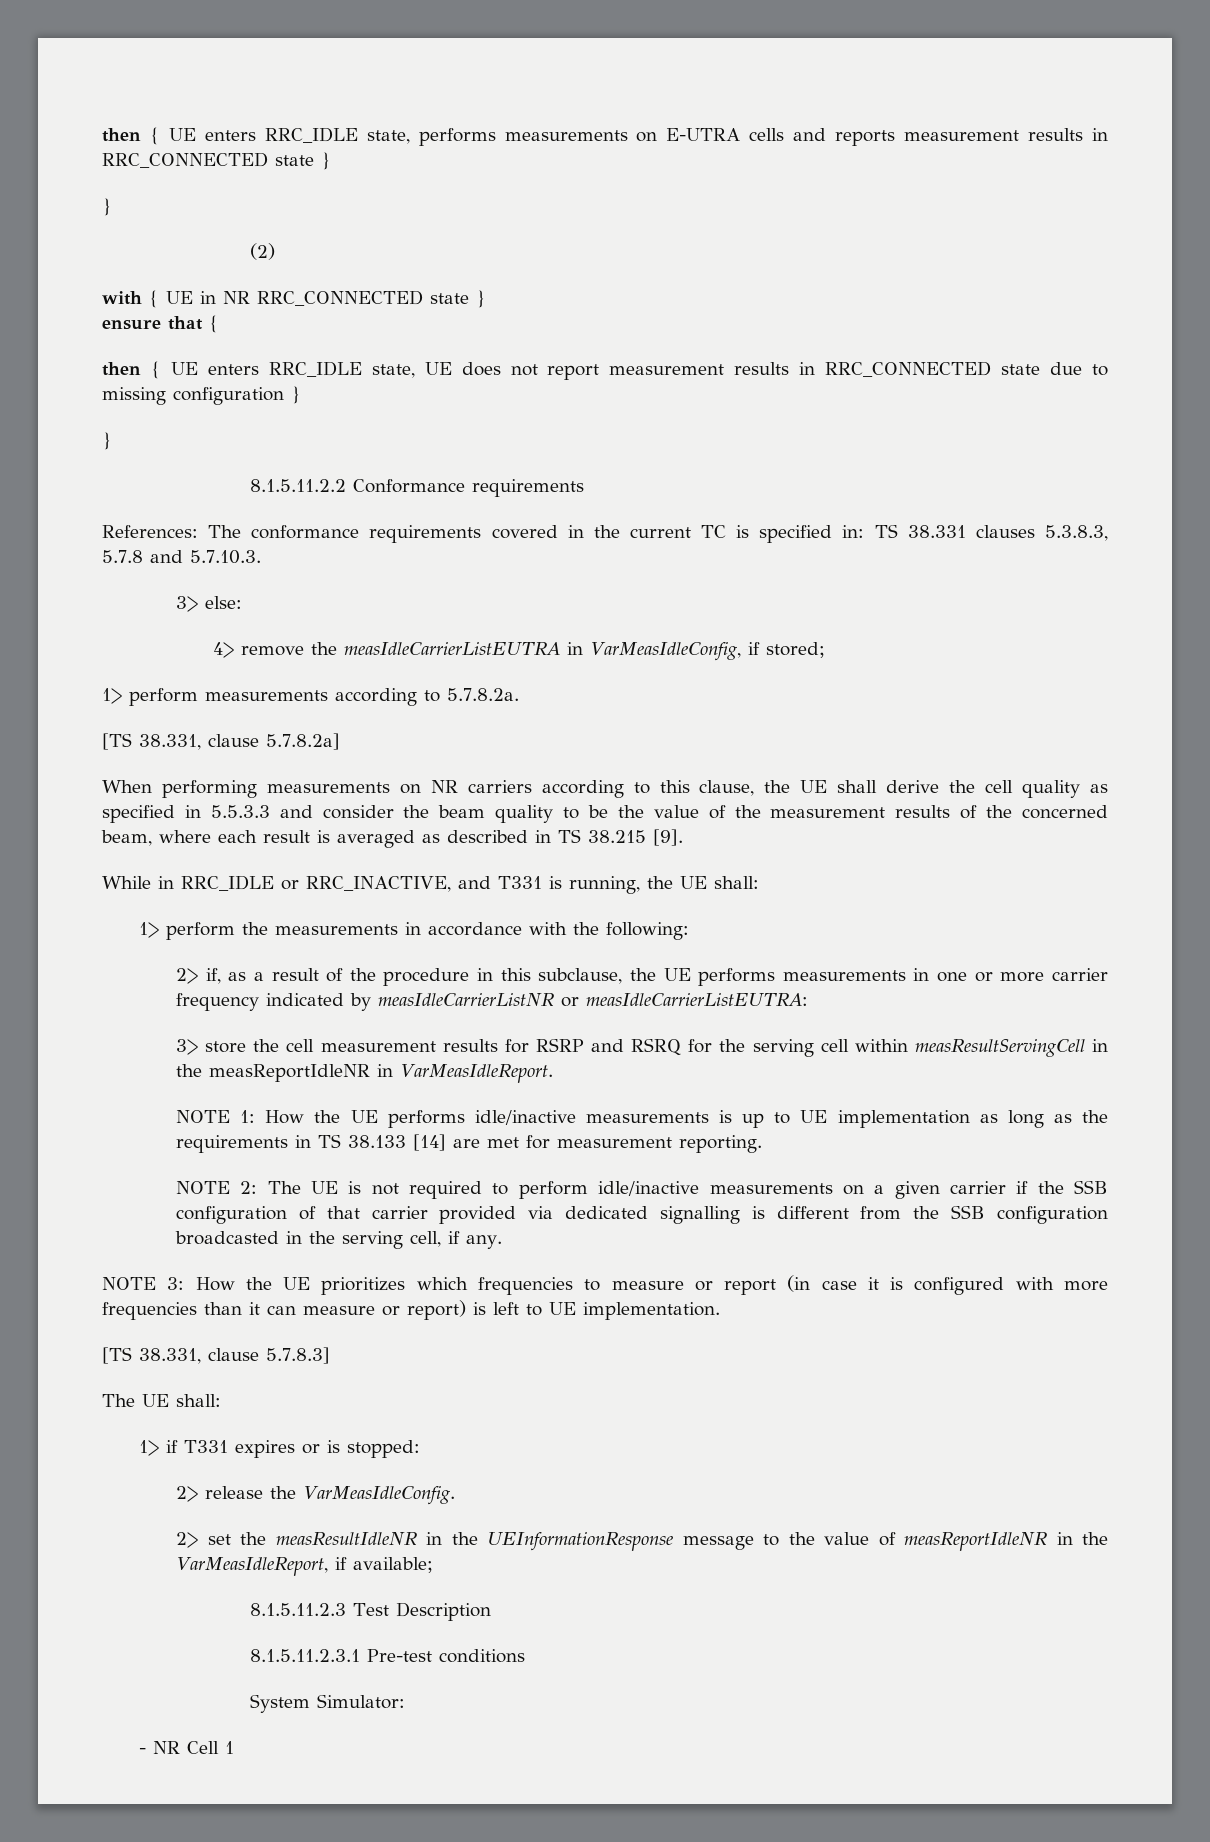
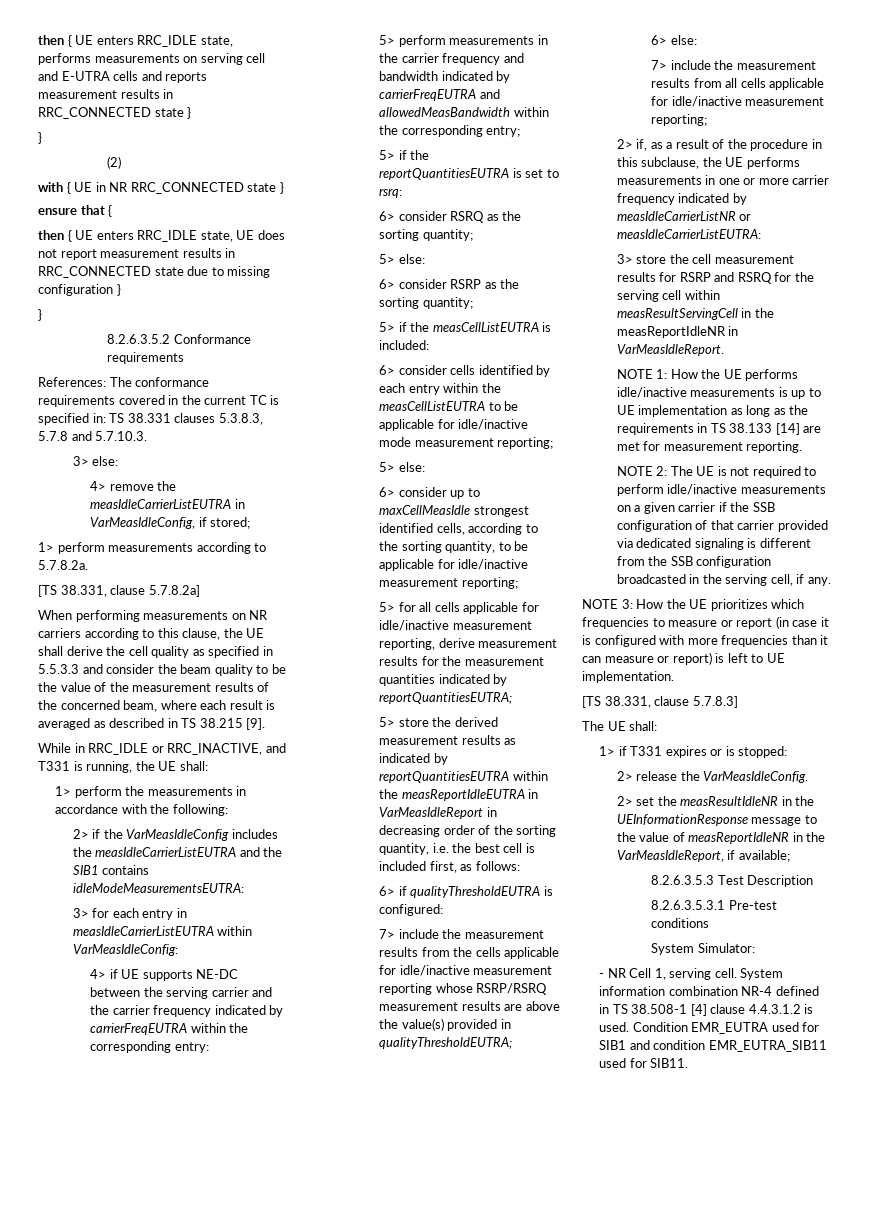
- then { UE enters RRC_IDLE state, performs measurements on E-UTRA cells and reports measurement results in RRC_CONNECTED state }
+ then { UE enters RRC_IDLE state, performs measurements on serving cell and E-UTRA cells and reports measurement results in RRC_CONNECTED state }
- 8.1.5.11.2.2 Conformance requirements
+ 8.2.6.3.5.2 Conformance requirements
+ 2> if the VarMeasIdleConfig includes the measIdleCarrierListEUTRA and the SIB1 contains idleModeMeasurementsEUTRA:
+ 3> for each entry in measIdleCarrierListEUTRA within VarMeasIdleConfig:
+ 4> if UE supports NE-DC between the serving carrier and the carrier frequency indicated by carrierFreqEUTRA within the corresponding entry:
+ 5> perform measurements in the carrier frequency and bandwidth indicated by carrierFreqEUTRA and allowedMeasBandwidth within the corresponding entry;
+ 5> if the reportQuantitiesEUTRA is set to rsrq:
+ 6> consider RSRQ as the sorting quantity;
+ 5> else:
+ 6> consider RSRP as the sorting quantity;
+ 5> if the measCellListEUTRA is included:
+ 6> consider cells identified by each entry within the measCellListEUTRA to be applicable for idle/inactive mode measurement reporting;
+ 5> else:
+ 6> consider up to maxCellMeasIdle strongest identified cells, according to the sorting quantity, to be applicable for idle/inactive measurement reporting;
+ 5> for all cells applicable for idle/inactive measurement reporting, derive measurement results for the measurement quantities indicated by reportQuantitiesEUTRA;
+ 5> store the derived measurement results as indicated by reportQuantitiesEUTRA within the measReportIdleEUTRA in VarMeasIdleReport in decreasing order of the sorting quantity, i.e. the best cell is included first, as follows:
+ 6> if qualityThresholdEUTRA is configured:
+ 7> include the measurement results from the cells applicable for idle/inactive measurement reporting whose RSRP/RSRQ measurement results are above the value(s) provided in qualityThresholdEUTRA;
+ 6> else:
+ 7> include the measurement results from all cells applicable for idle/inactive measurement reporting;
- NOTE 2: The UE is not required to perform idle/inactive measurements on a given carrier if the SSB configuration of that carrier provided via dedicated signalling is different from the SSB configuration broadcasted in the serving cell, if any.
+ NOTE 2: The UE is not required to perform idle/inactive measurements on a given carrier if the SSB configuration of that carrier provided via dedicated signaling is different from the SSB configuration broadcasted in the serving cell, if any.
- 8.1.5.11.2.3 Test Description
+ 8.2.6.3.5.3 Test Description
- 8.1.5.11.2.3.1 Pre-test conditions
+ 8.2.6.3.5.3.1 Pre-test conditions
- - NR Cell 1
+ - NR Cell 1, serving cell. System information combination NR-4 defined in TS 38.508-1 [4] clause 4.4.3.1.2 is used. Condition EMR_EUTRA used for SIB1 and condition EMR_EUTRA_SIB11 used for SIB11.

